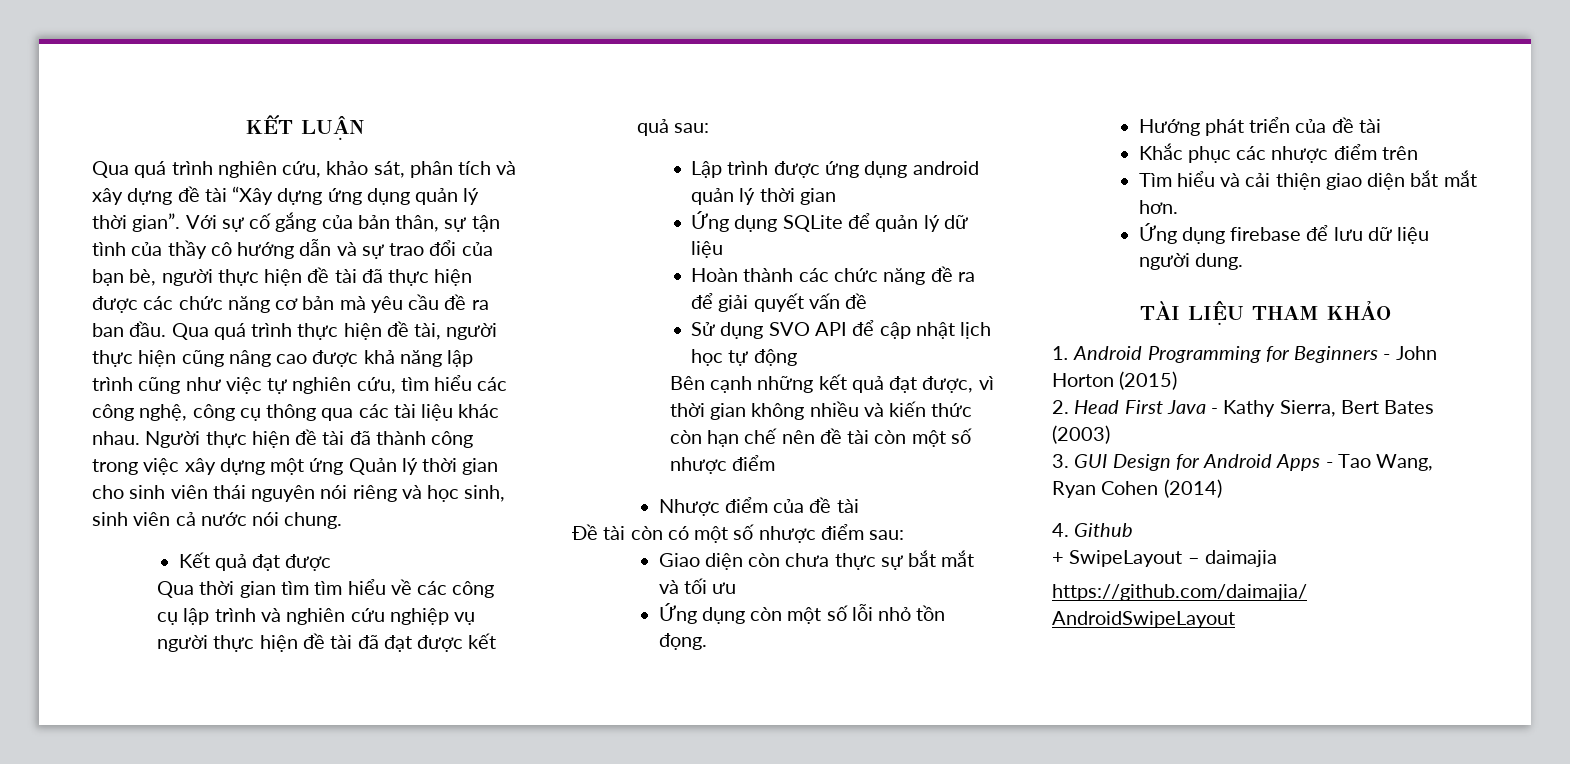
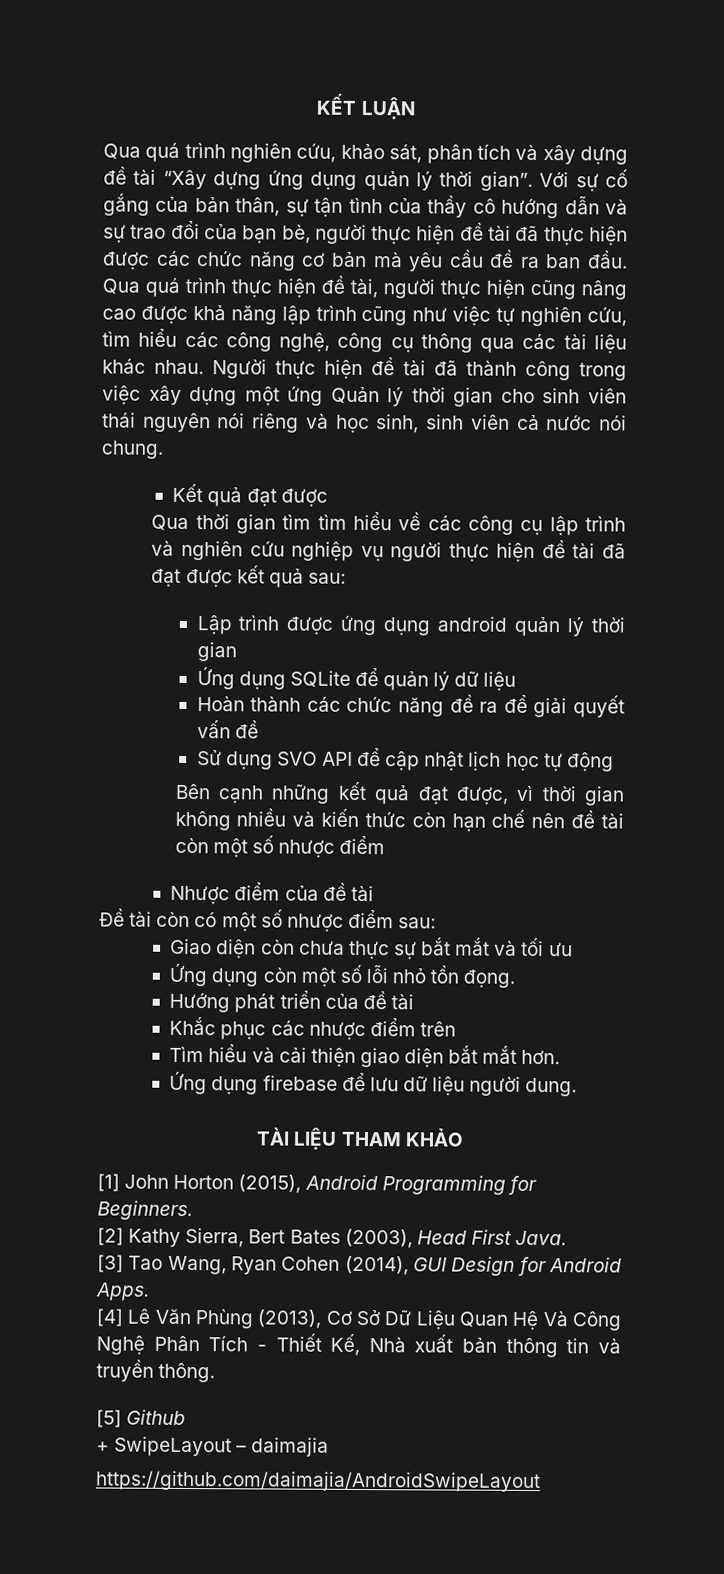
- 1. Android Programming for Beginners - John Horton (2015)
- 2. Head First Java - Kathy Sierra, Bert Bates (2003)
- 3. GUI Design for Android Apps - Tao Wang, Ryan Cohen (2014)
- 4. Github
+ [1] John Horton (2015), Android Programming for Beginners.
+ [2] Kathy Sierra, Bert Bates (2003), Head First Java.
+ [3] Tao Wang, Ryan Cohen (2014), GUI Design for Android Apps.
+ [4] Lê Văn Phùng (2013), Cơ Sở Dữ Liệu Quan Hệ Và Công Nghệ Phân Tích - Thiết Kế, Nhà xuất bản thông tin và truyền thông.
+ [5] Github

